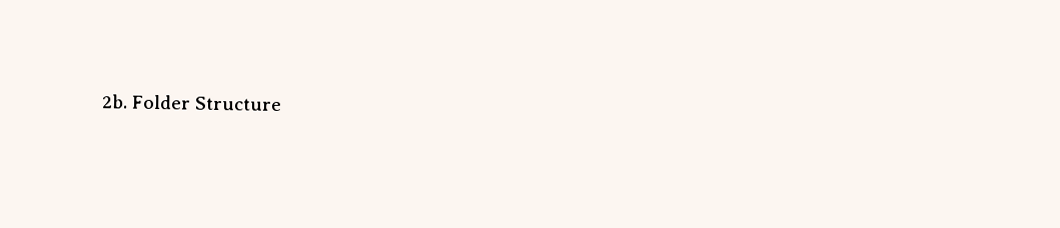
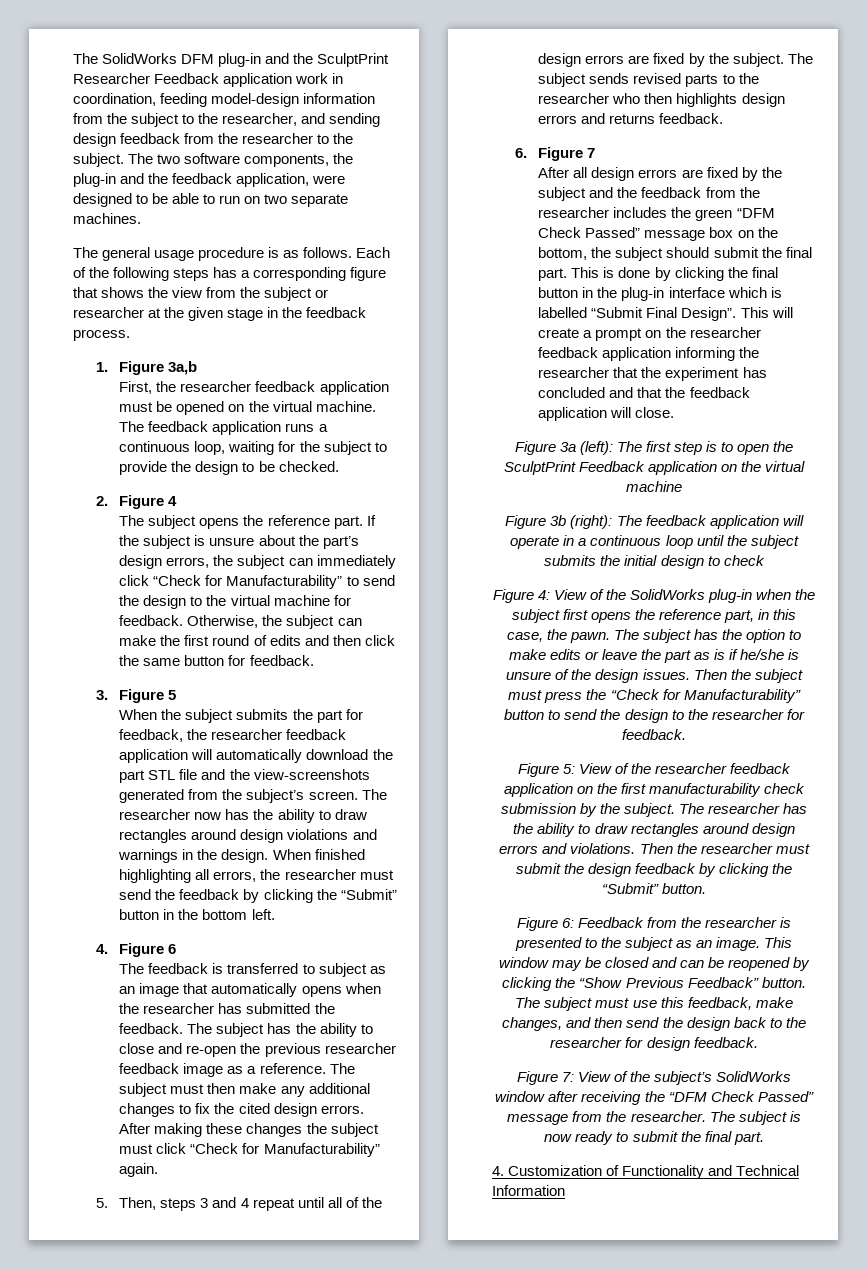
- 2b. Folder Structure
+ The SolidWorks DFM plug-in and the SculptPrint Researcher Feedback application work in coordination, feeding model-design information from the subject to the researcher, and sending design feedback from the researcher to the subject. The two software components, the plug-in and the feedback application, were designed to be able to run on two separate machines.
+ The general usage procedure is as follows. Each of the following steps has a corresponding figure that shows the view from the subject or researcher at the given stage in the feedback process.
+ 1. Figure 3a,b
+ First, the researcher feedback application must be opened on the virtual machine. The feedback application runs a continuous loop, waiting for the subject to provide the design to be checked.
+ 2. Figure 4
+ The subject opens the reference part. If the subject is unsure about the part’s design errors, the subject can immediately click “Check for Manufacturability” to send the design to the virtual machine for feedback. Otherwise, the subject can make the first round of edits and then click the same button for feedback.
+ 3. Figure 5
+ When the subject submits the part for feedback, the researcher feedback application will automatically download the part STL file and the view-screenshots generated from the subject’s screen. The researcher now has the ability to draw rectangles around design violations and warnings in the design. When finished highlighting all errors, the researcher must send the feedback by clicking the “Submit” button in the bottom left.
+ 4. Figure 6
+ The feedback is transferred to subject as an image that automatically opens when the researcher has submitted the feedback. The subject has the ability to close and re-open the previous researcher feedback image as a reference. The subject must then make any additional changes to fix the cited design errors. After making these changes the subject must click “Check for Manufacturability” again.
+ 5. Then, steps 3 and 4 repeat until all of the design errors are fixed by the subject. The subject sends revised parts to the researcher who then highlights design errors and returns feedback.
+ 6. Figure 7
+ After all design errors are fixed by the subject and the feedback from the researcher includes the green “DFM Check Passed” message box on the bottom, the subject should submit the final part. This is done by clicking the final button in the plug-in interface which is labelled “Submit Final Design”. This will create a prompt on the researcher feedback application informing the researcher that the experiment has concluded and that the feedback application will close.
+ Figure 3a (left): The first step is to open the SculptPrint Feedback application on the virtual machine
+ Figure 3b (right): The feedback application will operate in a continuous loop until the subject submits the initial design to check
+ Figure 4: View of the SolidWorks plug-in when the subject first opens the reference part, in this case, the pawn. The subject has the option to make edits or leave the part as is if he/she is unsure of the design issues. Then the subject must press the “Check for Manufacturability” button to send the design to the researcher for feedback.
+ Figure 5: View of the researcher feedback application on the first manufacturability check submission by the subject. The researcher has the ability to draw rectangles around design errors and violations. Then the researcher must submit the design feedback by clicking the “Submit” button.
+ Figure 6: Feedback from the researcher is presented to the subject as an image. This window may be closed and can be reopened by clicking the “Show Previous Feedback” button. The subject must use this feedback, make changes, and then send the design back to the researcher for design feedback.
+ Figure 7: View of the subject’s SolidWorks window after receiving the “DFM Check Passed” message from the researcher. The subject is now ready to submit the final part.
+ 4. Customization of Functionality and Technical Information

